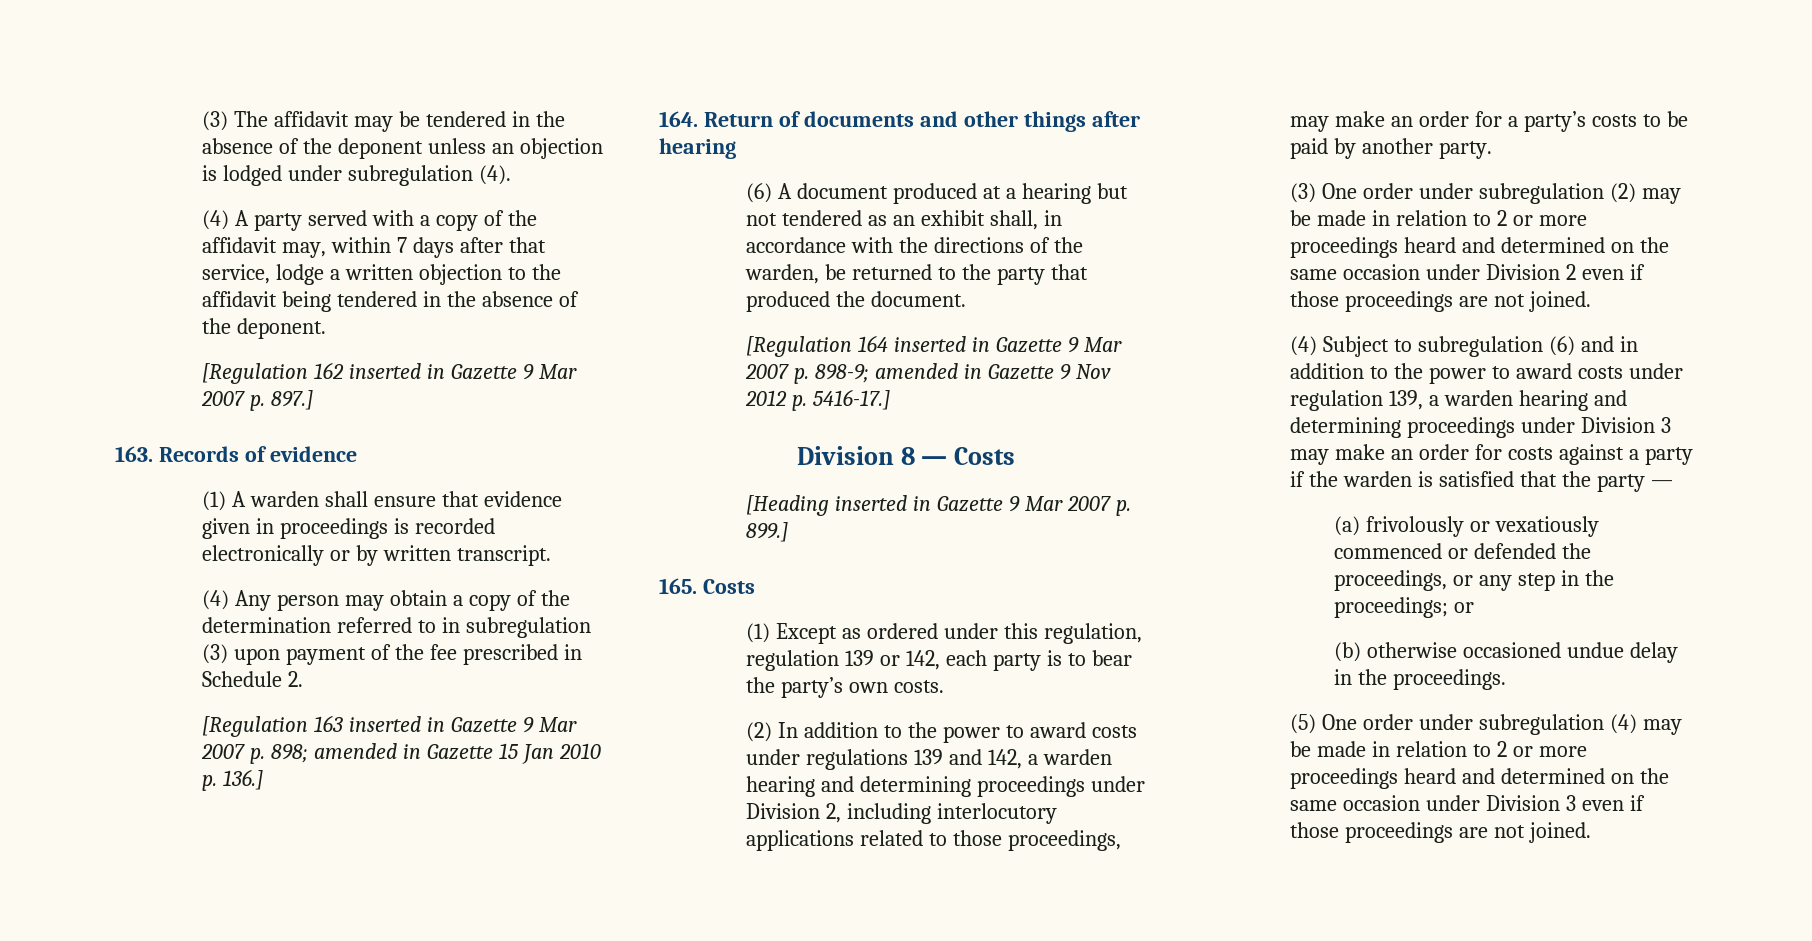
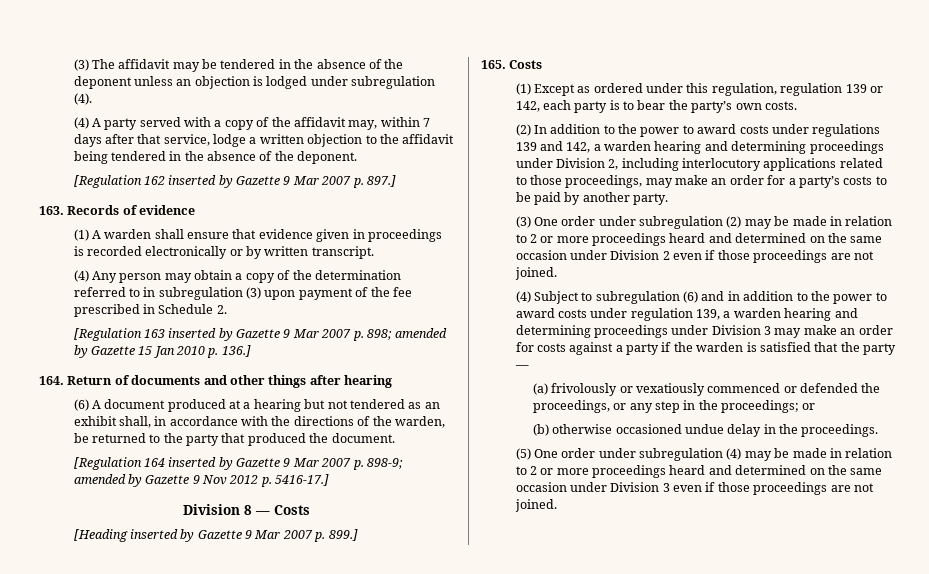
- [Regulation 162 inserted in Gazette 9 Mar 2007 p. 897.]
+ [Regulation 162 inserted by Gazette 9 Mar 2007 p. 897.]
- [Regulation 163 inserted in Gazette 9 Mar 2007 p. 898; amended in Gazette 15 Jan 2010 p. 136.]
+ [Regulation 163 inserted by Gazette 9 Mar 2007 p. 898; amended by Gazette 15 Jan 2010 p. 136.]
- [Regulation 164 inserted in Gazette 9 Mar 2007 p. 898-9; amended in Gazette 9 Nov 2012 p. 5416-17.]
+ [Regulation 164 inserted by Gazette 9 Mar 2007 p. 898-9; amended by Gazette 9 Nov 2012 p. 5416-17.]
- [Heading inserted in Gazette 9 Mar 2007 p. 899.]
+ [Heading inserted by Gazette 9 Mar 2007 p. 899.]

